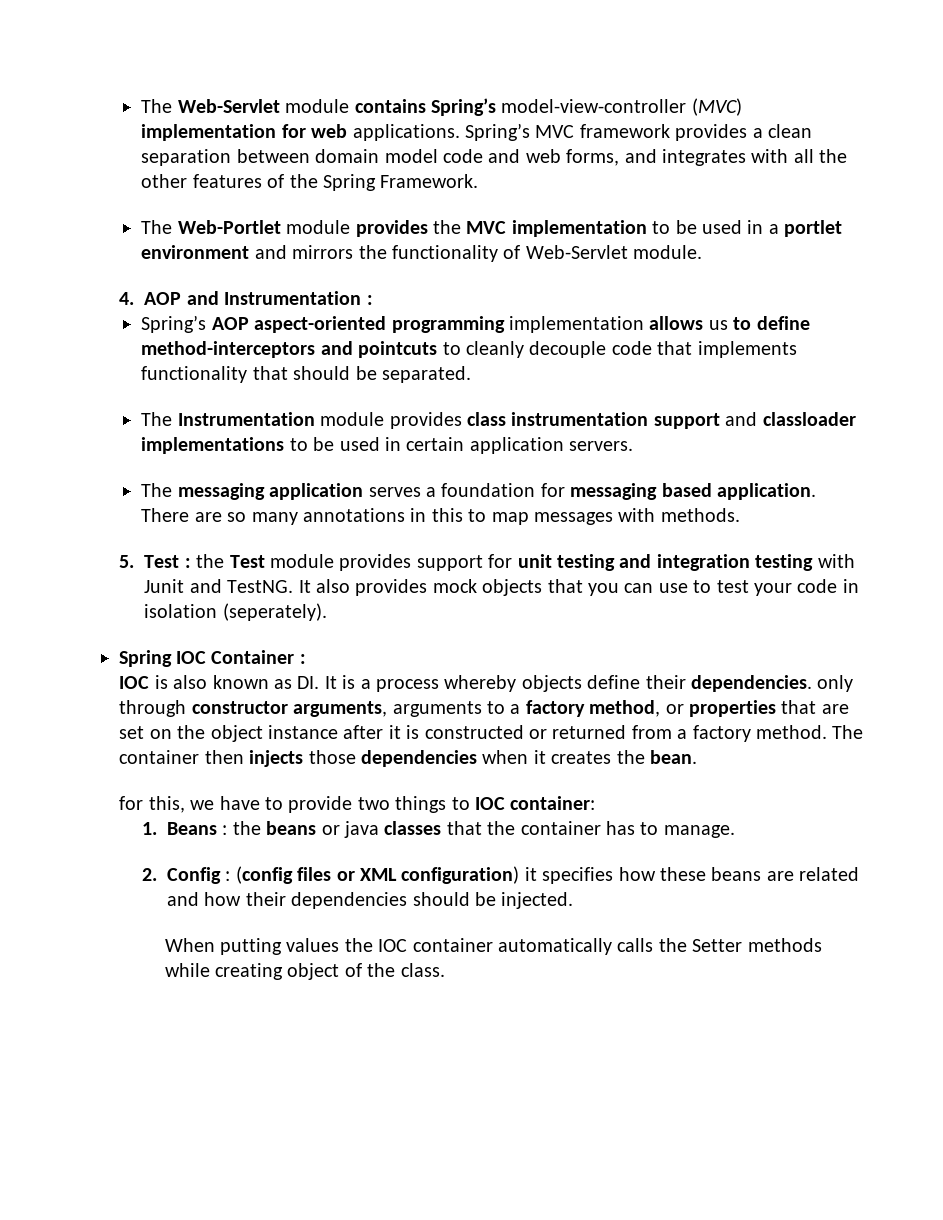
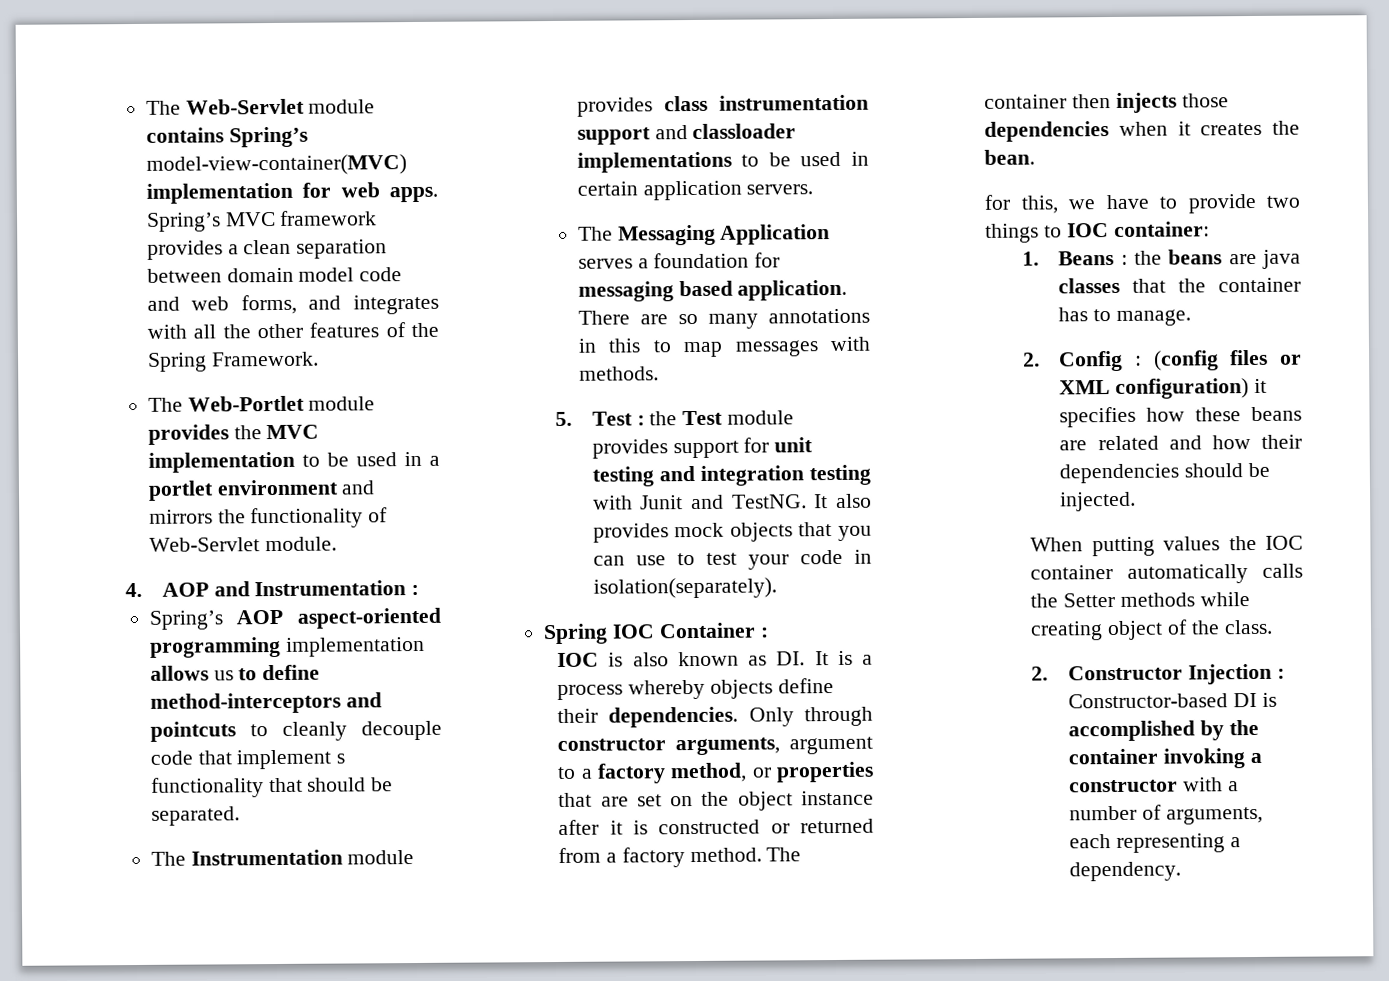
- The Web-Servlet module contains Spring’s model-view-controller (MVC) implementation for web applications.
+ The Web-Servlet module contains Spring’s model-view-container(MVC) implementation for web apps.
- Spring’s AOP aspect-oriented programming implementation allows us to define method-interceptors and pointcuts to cleanly decouple code that implements functionality that should be separated.
+ Spring’s AOP aspect-oriented programming implementation allows us to define method-interceptors and pointcuts to cleanly decouple code that implement s functionality that should be separated.
- The messaging application serves a foundation for messaging based application.
+ The Messaging Application serves a foundation for messaging based application.
- It also provides mock objects that you can use to test your code in isolation (seperately).
+ It also provides mock objects that you can use to test your code in isolation(separately).
- IOC is also known as DI. It is a process whereby objects define their dependencies. only through constructor arguments, arguments to a factory method, or properties that are set on the object instance after it is constructed or returned from a factory method.
+ IOC is also known as DI. It is a process whereby objects define their dependencies. Only through constructor arguments, argument to a factory method, or properties that are set on the object instance after it is constructed or returned from a factory method.
- 1. Beans : the beans or java classes that the container has to manage.
+ 1. Beans : the beans are java classes that the container has to manage.
+ 2. Constructor Injection : Constructor-based DI is accomplished by the container invoking a constructor with a number of arguments, each representing a dependency.

